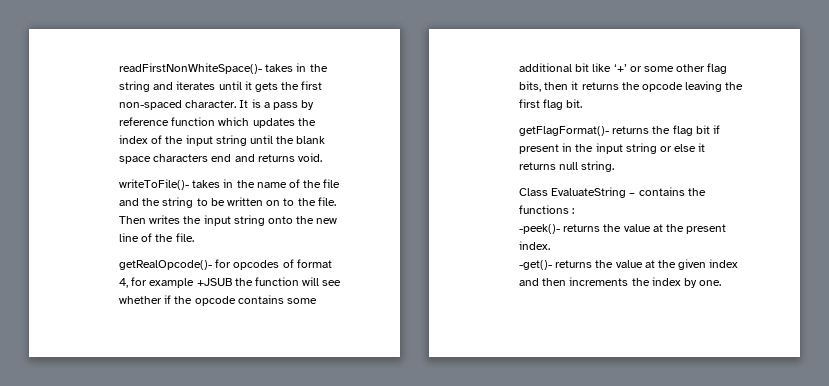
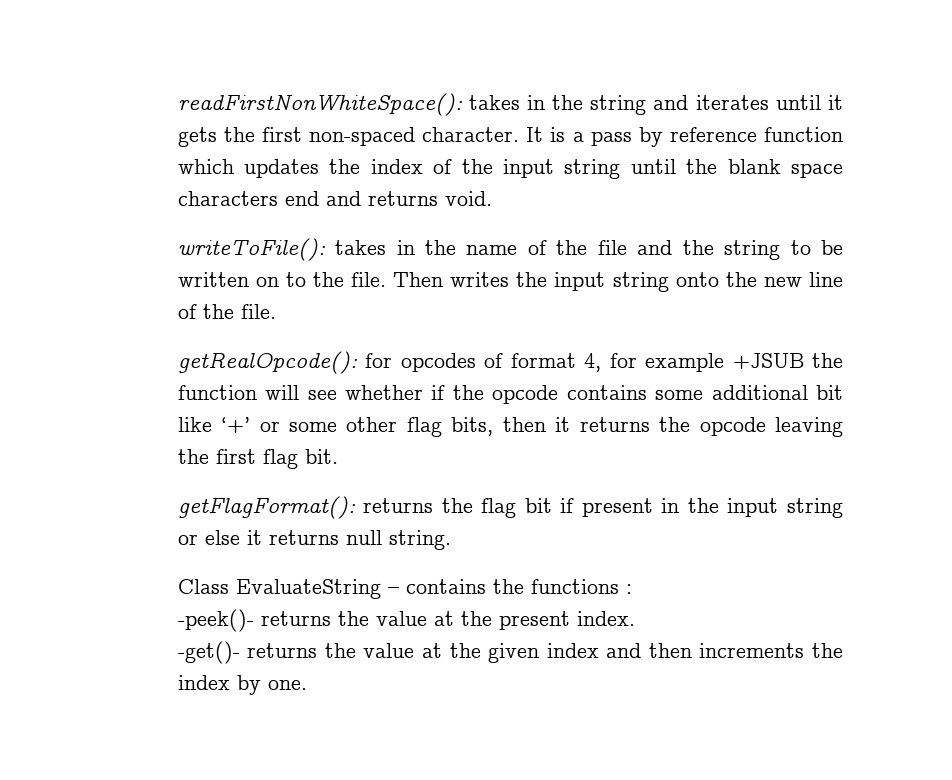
- readFirstNonWhiteSpace()- takes in the string and iterates until it gets the first non-spaced character.
+ readFirstNonWhiteSpace(): takes in the string and iterates until it gets the first non-spaced character.
- writeToFile()- takes in the name of the file and the string to be written on to the file.
+ writeToFile(): takes in the name of the file and the string to be written on to the file.
- getRealOpcode()- for opcodes of format 4, for example +JSUB the function will see whether if the opcode contains some additional bit like ‘+’ or some other flag bits, then it returns the opcode leaving the first flag bit.
+ getRealOpcode(): for opcodes of format 4, for example +JSUB the function will see whether if the opcode contains some additional bit like ‘+’ or some other flag bits, then it returns the opcode leaving the first flag bit.
- getFlagFormat()- returns the flag bit if present in the input string or else it returns null string.
+ getFlagFormat(): returns the flag bit if present in the input string or else it returns null string.

